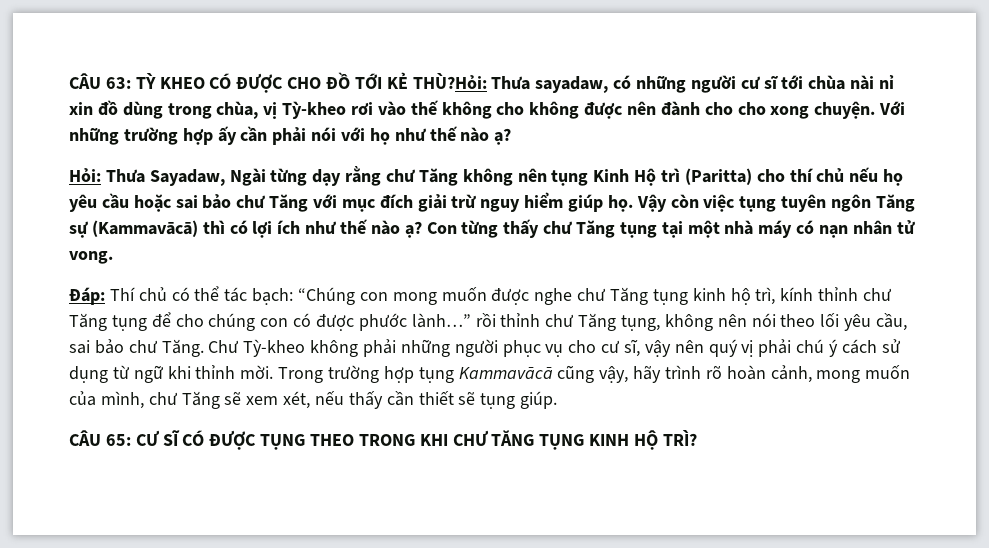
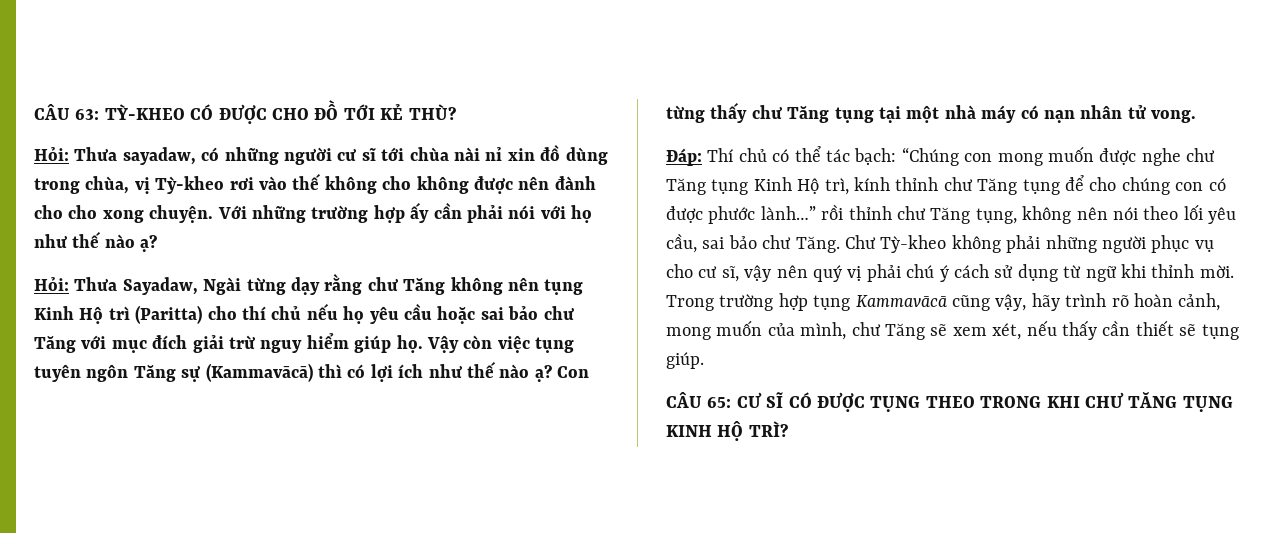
- CÂU 63: TỲ KHEO CÓ ĐƯỢC CHO ĐỒ TỚI KẺ THÙ?Hỏi: Thưa sayadaw, có những người cư sĩ tới chùa nài nỉ xin đồ dùng trong chùa, vị Tỳ-kheo rơi vào thế không cho không được nên đành cho cho xong chuyện.
+ CÂU 63: TỲ-KHEO CÓ ĐƯỢC CHO ĐỒ TỚI KẺ THÙ?
+ Hỏi: Thưa sayadaw, có những người cư sĩ tới chùa nài nỉ xin đồ dùng trong chùa, vị Tỳ-kheo rơi vào thế không cho không được nên đành cho cho xong chuyện.
- Đáp: Thí chủ có thể tác bạch: “Chúng con mong muốn được nghe chư Tăng tụng kinh hộ trì, kính thỉnh chư Tăng tụng để cho chúng con có được phước lành…” rồi thỉnh chư Tăng tụng, không nên nói theo lối yêu cầu, sai bảo chư Tăng.
+ Đáp: Thí chủ có thể tác bạch: “Chúng con mong muốn được nghe chư Tăng tụng Kinh Hộ trì, kính thỉnh chư Tăng tụng để cho chúng con có được phước lành…” rồi thỉnh chư Tăng tụng, không nên nói theo lối yêu cầu, sai bảo chư Tăng.

